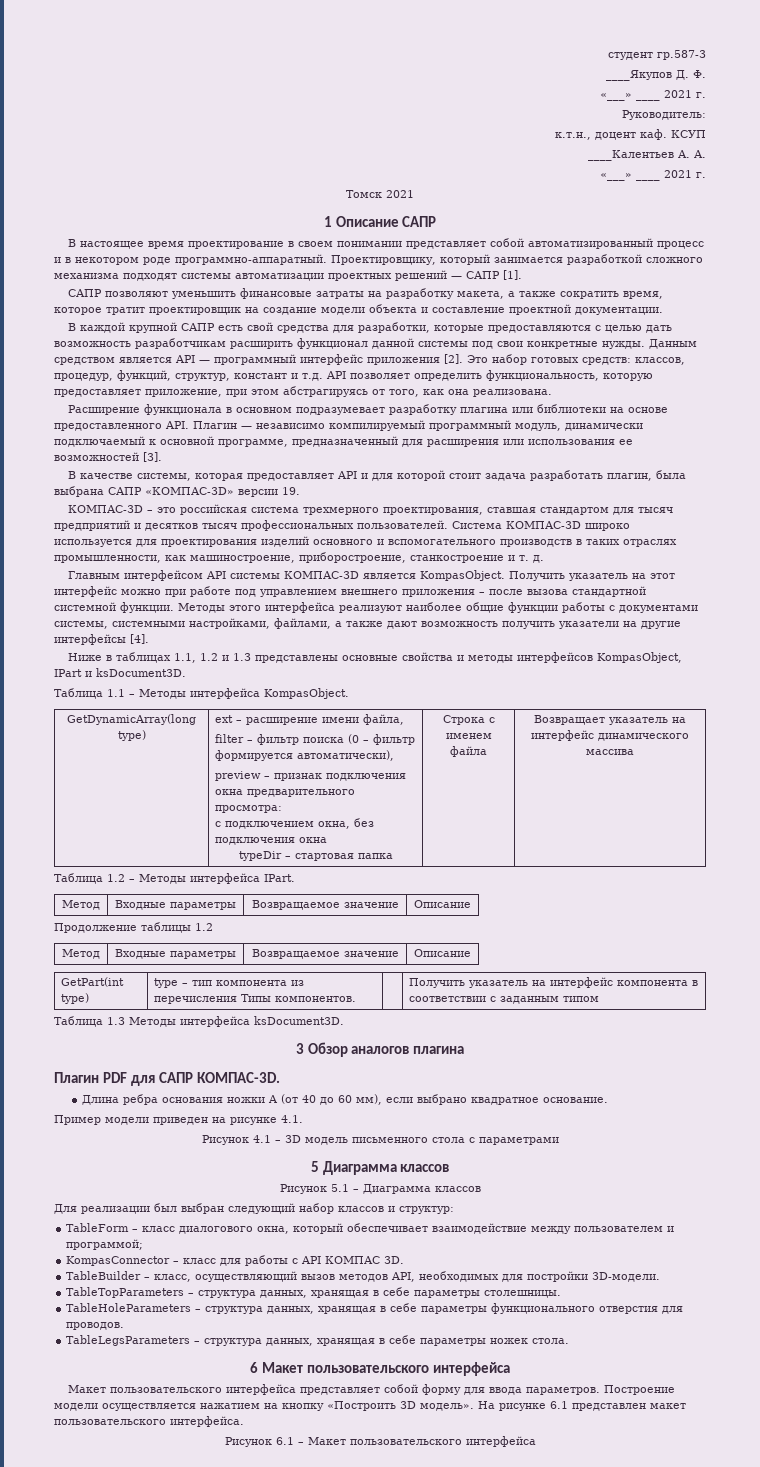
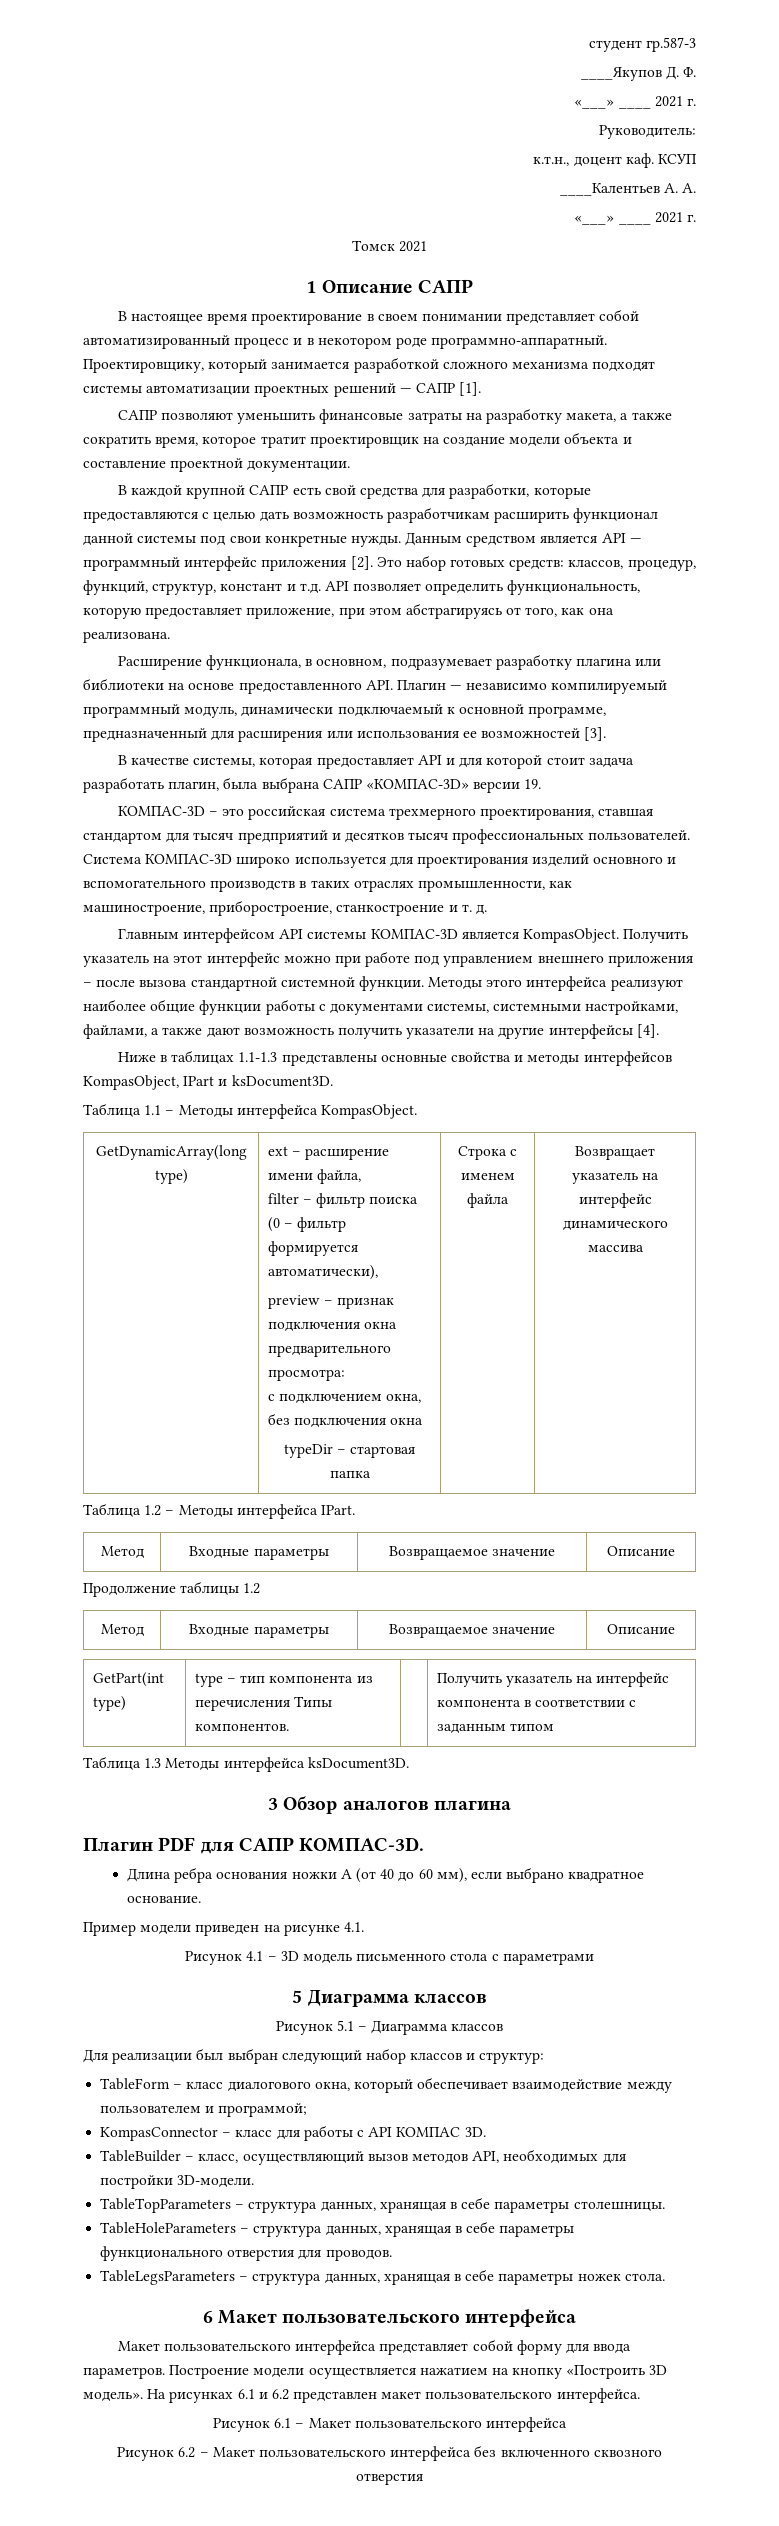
- Расширение функционала в основном подразумевает разработку плагина или библиотеки на основе предоставленного API. Плагин — независимо компилируемый программный модуль, динамически подключаемый к основной программе, предназначенный для расширения или использования ее возможностей [3].
+ Расширение функционала, в основном, подразумевает разработку плагина или библиотеки на основе предоставленного API. Плагин — независимо компилируемый программный модуль, динамически подключаемый к основной программе, предназначенный для расширения или использования ее возможностей [3].
- Ниже в таблицах 1.1, 1.2 и 1.3 представлены основные свойства и методы интерфейсов KompasObject, IPart и ksDocument3D.
+ Ниже в таблицах 1.1-1.3 представлены основные свойства и методы интерфейсов KompasObject, IPart и ksDocument3D.
- На рисунке 6.1 представлен макет пользовательского интерфейса.
+ На рисунках 6.1 и 6.2 представлен макет пользовательского интерфейса.
+ Рисунок 6.2 – Макет пользовательского интерфейса без включенного сквозного отверстия

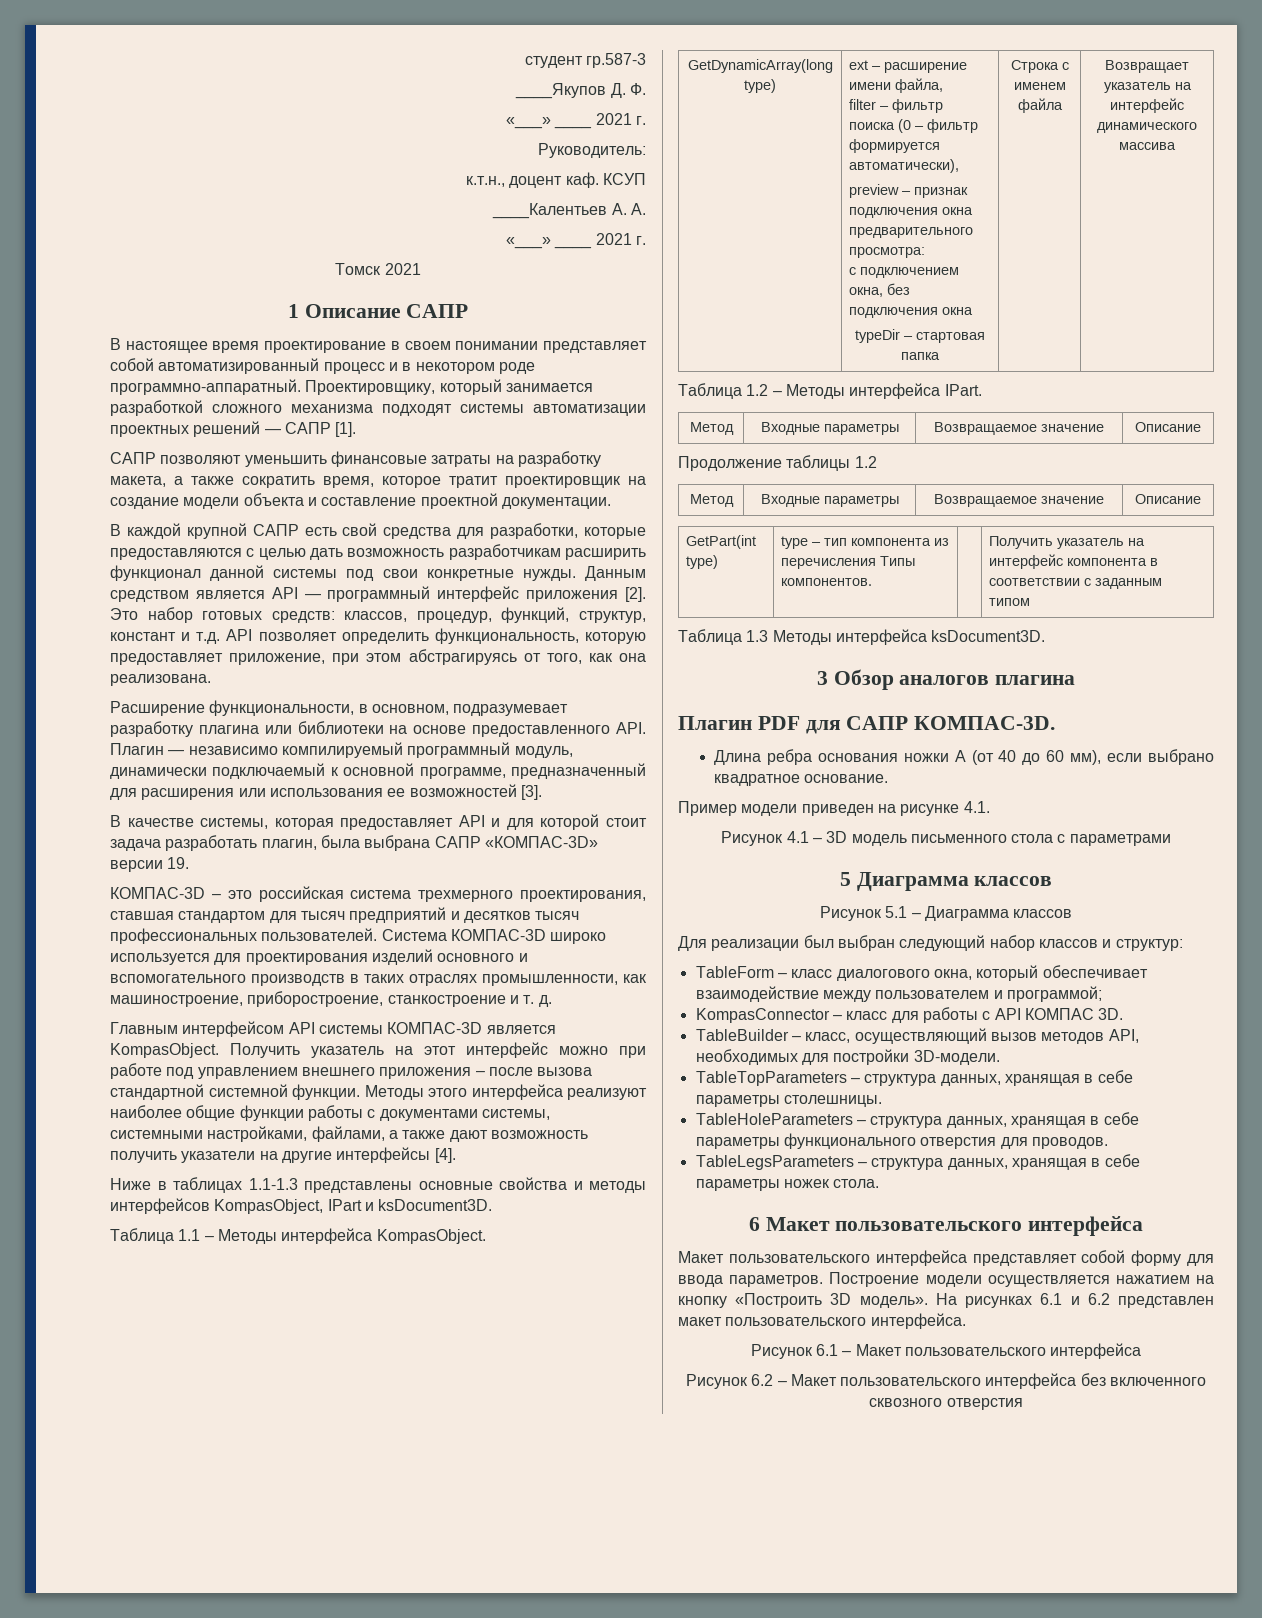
- Расширение функционала, в основном, подразумевает разработку плагина или библиотеки на основе предоставленного API. Плагин — независимо компилируемый программный модуль, динамически подключаемый к основной программе, предназначенный для расширения или использования ее возможностей [3].
+ Расширение функциональности, в основном, подразумевает разработку плагина или библиотеки на основе предоставленного API. Плагин — независимо компилируемый программный модуль, динамически подключаемый к основной программе, предназначенный для расширения или использования ее возможностей [3].

